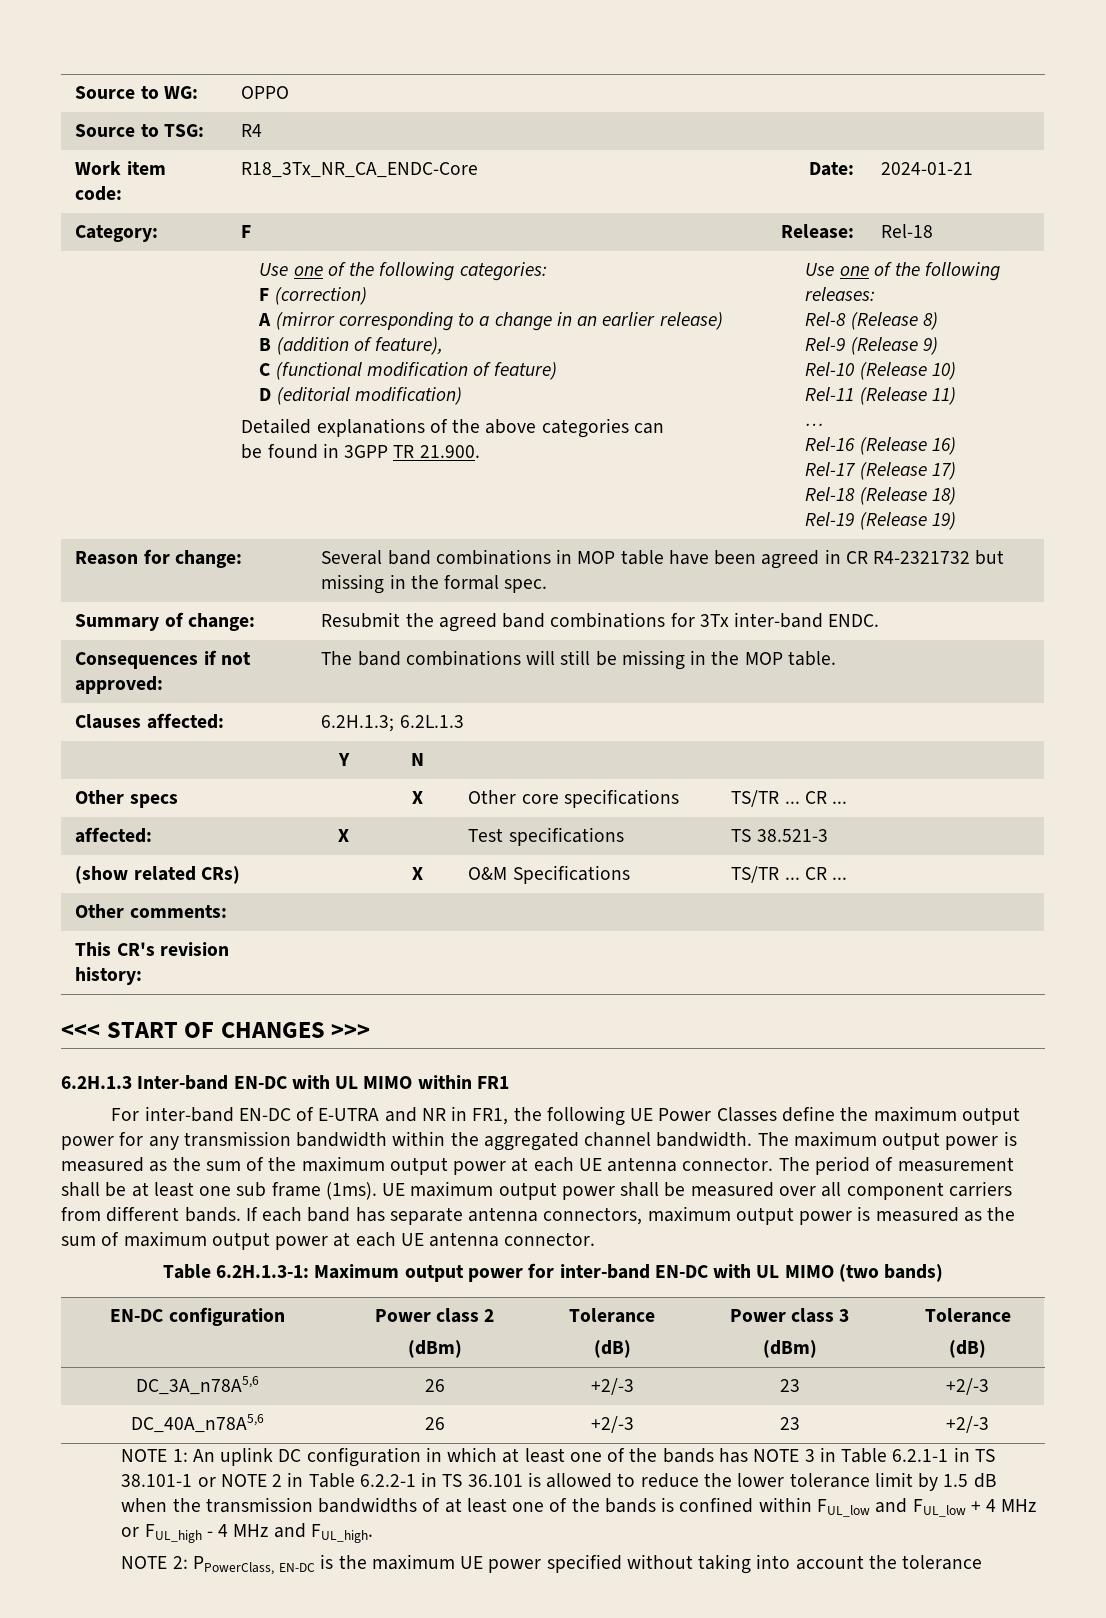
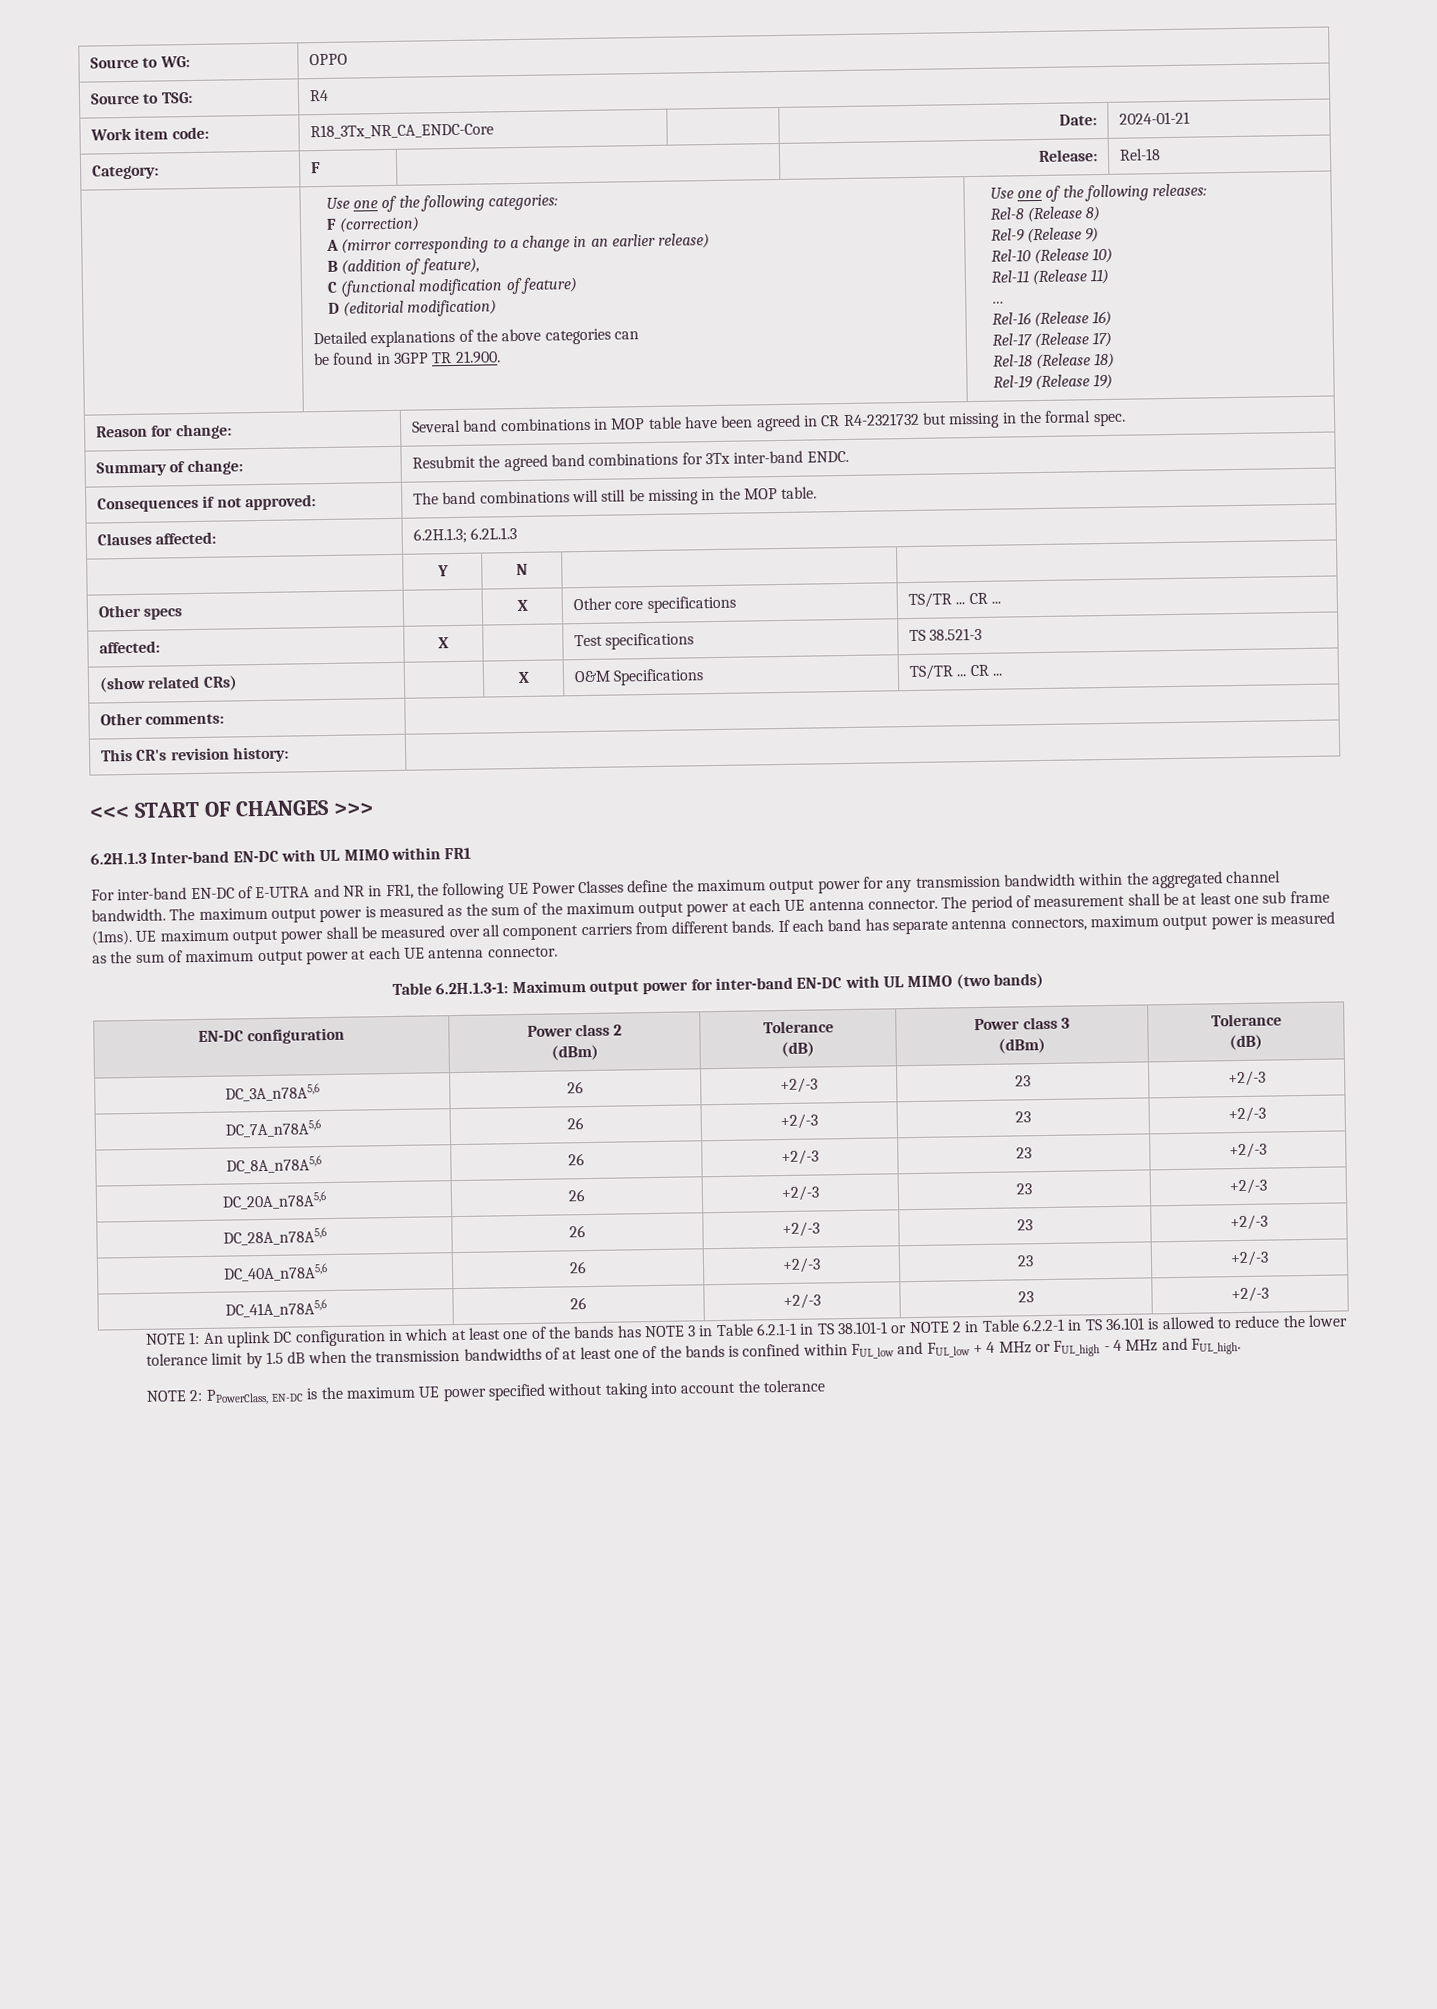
+ DC_7A_n78A5,6 | 26 | +2/-3 | 23 | +2/-3
+ DC_8A_n78A5,6 | 26 | +2/-3 | 23 | +2/-3
+ DC_20A_n78A5,6 | 26 | +2/-3 | 23 | +2/-3
+ DC_28A_n78A5,6 | 26 | +2/-3 | 23 | +2/-3
+ DC_41A_n78A5,6 | 26 | +2/-3 | 23 | +2/-3

